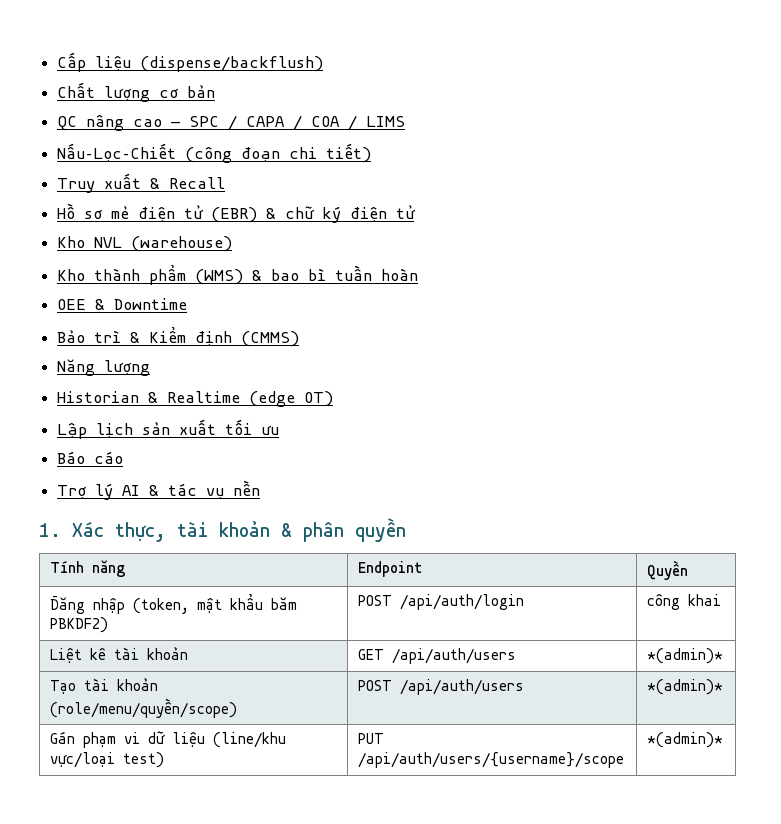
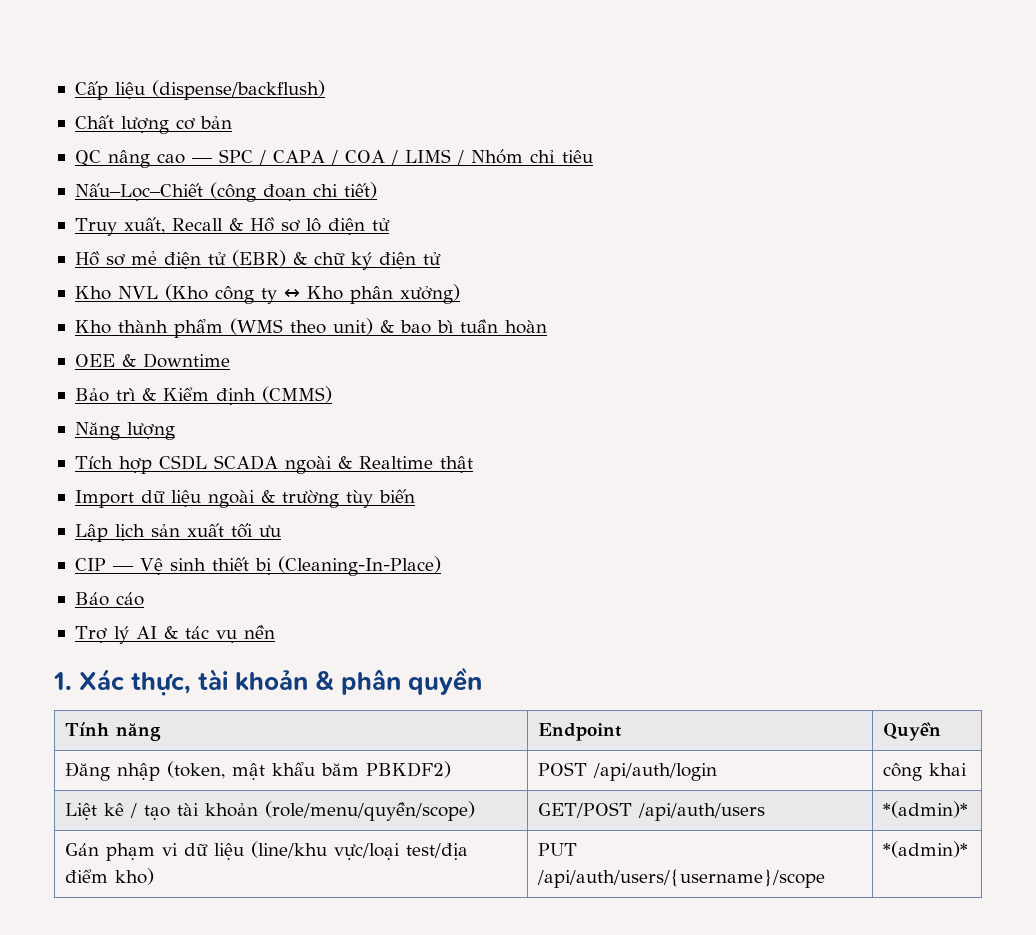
- QC nâng cao — SPC / CAPA / COA / LIMS
+ QC nâng cao — SPC / CAPA / COA / LIMS / Nhóm chỉ tiêu
- Truy xuất & Recall
+ Truy xuất, Recall & Hồ sơ lô điện tử
- Kho NVL (warehouse)
+ Kho NVL (Kho công ty ↔ Kho phân xưởng)
- Kho thành phẩm (WMS) & bao bì tuần hoàn
+ Kho thành phẩm (WMS theo unit) & bao bì tuần hoàn
- Historian & Realtime (edge OT)
+ Tích hợp CSDL SCADA ngoài & Realtime thật
+ Import dữ liệu ngoài & trường tùy biến
+ CIP — Vệ sinh thiết bị (Cleaning-In-Place)
- Liệt kê tài khoản | GET /api/auth/users | *(admin)*
- Tạo tài khoản (role/menu/quyền/scope) | POST /api/auth/users | *(admin)*
+ Liệt kê / tạo tài khoản (role/menu/quyền/scope) | GET/POST /api/auth/users | *(admin)*
- Gán phạm vi dữ liệu (line/khu vực/loại test) | PUT /api/auth/users/{username}/scope | *(admin)*
+ Gán phạm vi dữ liệu (line/khu vực/loại test/địa điểm kho) | PUT /api/auth/users/{username}/scope | *(admin)*

